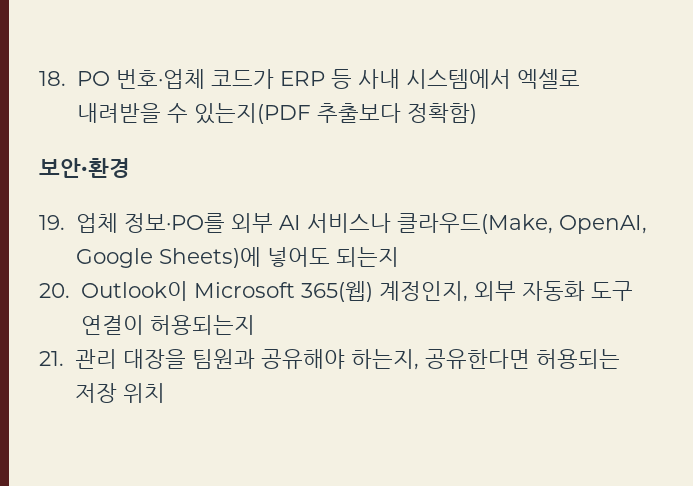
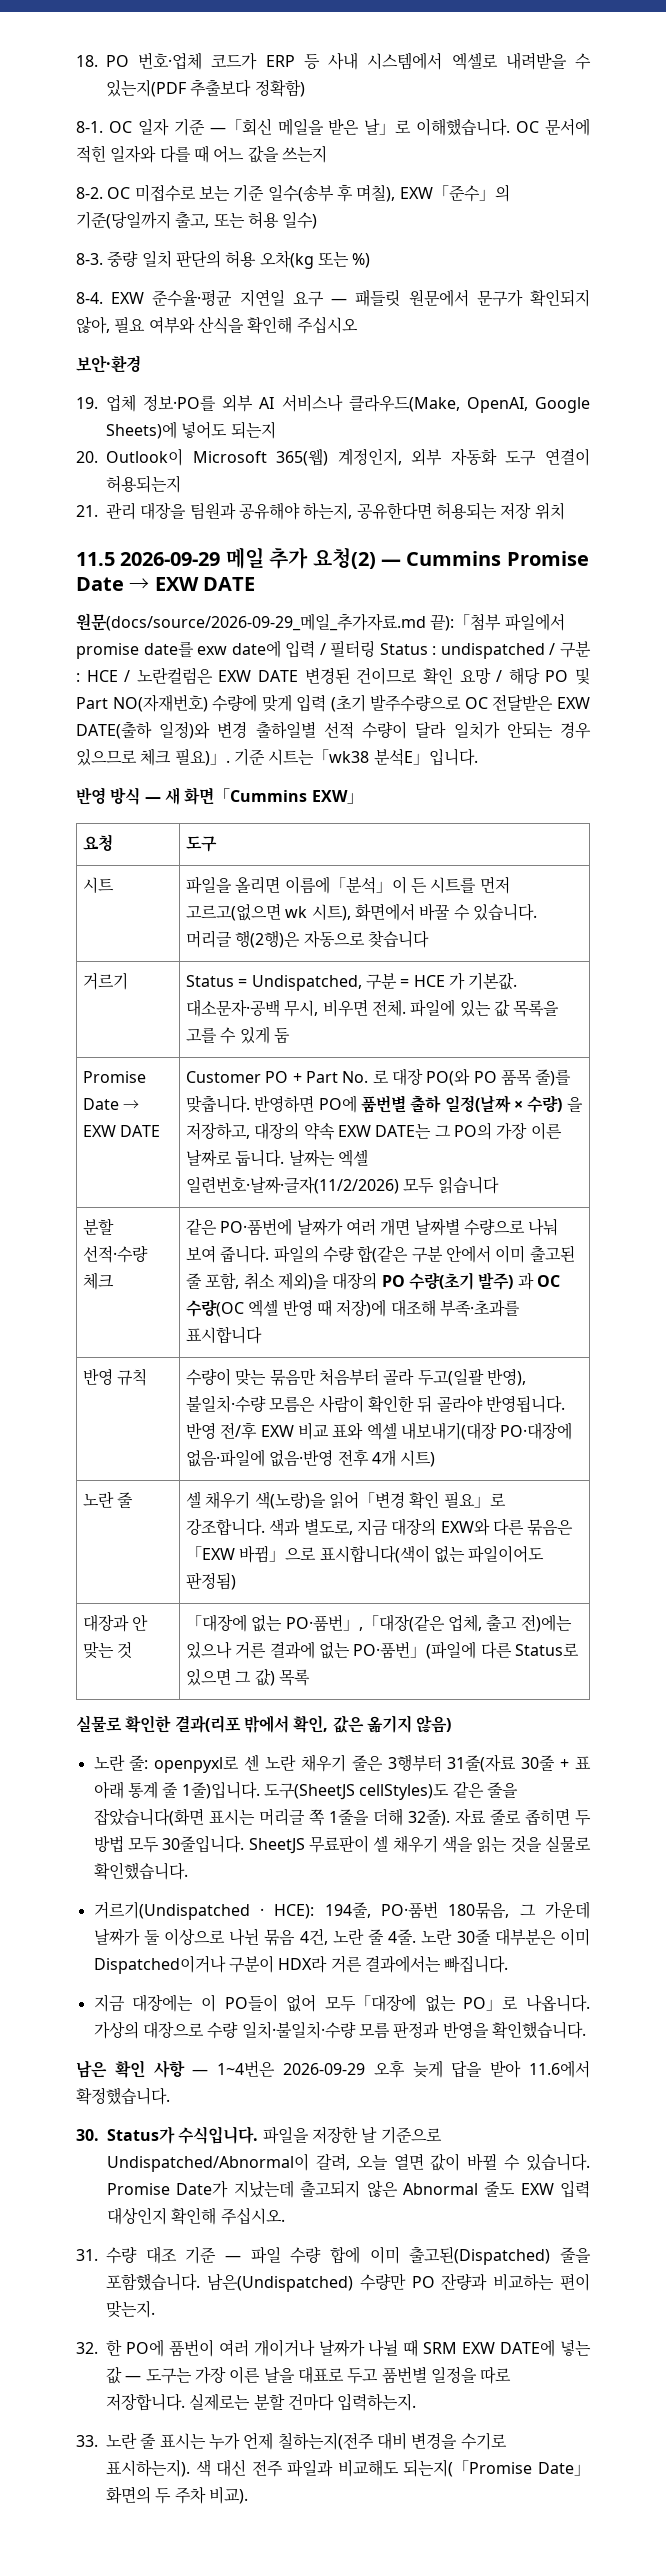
+ 8-1. OC 일자 기준 —「회신 메일을 받은 날」로 이해했습니다. OC 문서에 적힌 일자와 다를 때 어느 값을 쓰는지
+ 8-2. OC 미접수로 보는 기준 일수(송부 후 며칠), EXW「준수」의 기준(당일까지 출고, 또는 허용 일수)
+ 8-3. 중량 일치 판단의 허용 오차(kg 또는 %)
+ 8-4. EXW 준수율·평균 지연일 요구 — 패들릿 원문에서 문구가 확인되지 않아, 필요 여부와 산식을 확인해 주십시오
+ 11.5 2026-09-29 메일 추가 요청(2) — Cummins Promise Date → EXW DATE
+ 원문(docs/source/2026-09-29_메일_추가자료.md 끝):「첨부 파일에서 promise date를 exw date에 입력 / 필터링 Status : undispatched / 구분 : HCE / 노란컬럼은 EXW DATE 변경된 건이므로 확인 요망 / 해당 PO 및 Part NO(자재번호) 수량에 맞게 입력 (초기 발주수량으로 OC 전달받은 EXW DATE(출하 일정)와 변경 출하일별 선적 수량이 달라 일치가 안되는 경우 있으므로 체크 필요)」. 기준 시트는「wk38 분석E」입니다.
+ 반영 방식 — 새 화면「Cummins EXW」
+ 요청 | 도구
+ 시트 | 파일을 올리면 이름에「분석」이 든 시트를 먼저 고르고(없으면 wk 시트), 화면에서 바꿀 수 있습니다. 머리글 행(2행)은 자동으로 찾습니다
+ 거르기 | Status = Undispatched, 구분 = HCE 가 기본값. 대소문자·공백 무시, 비우면 전체. 파일에 있는 값 목록을 고를 수 있게 둠
+ Promise Date → EXW DATE | Customer PO + Part No. 로 대장 PO(와 PO 품목 줄)를 맞춥니다. 반영하면 PO에 품번별 출하 일정(날짜 × 수량) 을 저장하고, 대장의 약속 EXW DATE는 그 PO의 가장 이른 날짜로 둡니다. 날짜는 엑셀 일련번호·날짜·글자(11/2/2026) 모두 읽습니다
+ 분할 선적·수량 체크 | 같은 PO·품번에 날짜가 여러 개면 날짜별 수량으로 나눠 보여 줍니다. 파일의 수량 합(같은 구분 안에서 이미 출고된 줄 포함, 취소 제외)을 대장의 PO 수량(초기 발주) 과 OC 수량(OC 엑셀 반영 때 저장)에 대조해 부족·초과를 표시합니다
+ 반영 규칙 | 수량이 맞는 묶음만 처음부터 골라 두고(일괄 반영), 불일치·수량 모름은 사람이 확인한 뒤 골라야 반영됩니다. 반영 전/후 EXW 비교 표와 엑셀 내보내기(대장 PO·대장에 없음·파일에 없음·반영 전후 4개 시트)
+ 노란 줄 | 셀 채우기 색(노랑)을 읽어「변경 확인 필요」로 강조합니다. 색과 별도로, 지금 대장의 EXW와 다른 묶음은「EXW 바뀜」으로 표시합니다(색이 없는 파일이어도 판정됨)
+ 대장과 안 맞는 것 | 「대장에 없는 PO·품번」,「대장(같은 업체, 출고 전)에는 있으나 거른 결과에 없는 PO·품번」(파일에 다른 Status로 있으면 그 값) 목록
+ 실물로 확인한 결과(리포 밖에서 확인, 값은 옮기지 않음)
+ 노란 줄: openpyxl로 센 노란 채우기 줄은 3행부터 31줄(자료 30줄 + 표 아래 통계 줄 1줄)입니다. 도구(SheetJS cellStyles)도 같은 줄을 잡았습니다(화면 표시는 머리글 쪽 1줄을 더해 32줄). 자료 줄로 좁히면 두 방법 모두 30줄입니다. SheetJS 무료판이 셀 채우기 색을 읽는 것을 실물로 확인했습니다.
+ 거르기(Undispatched · HCE): 194줄, PO·품번 180묶음, 그 가운데 날짜가 둘 이상으로 나뉜 묶음 4건, 노란 줄 4줄. 노란 30줄 대부분은 이미 Dispatched이거나 구분이 HDX라 거른 결과에서는 빠집니다.
+ 지금 대장에는 이 PO들이 없어 모두「대장에 없는 PO」로 나옵니다. 가상의 대장으로 수량 일치·불일치·수량 모름 판정과 반영을 확인했습니다.
+ 남은 확인 사항 — 1~4번은 2026-09-29 오후 늦게 답을 받아 11.6에서 확정했습니다.
+ 30. Status가 수식입니다. 파일을 저장한 날 기준으로 Undispatched/Abnormal이 갈려, 오늘 열면 값이 바뀔 수 있습니다. Promise Date가 지났는데 출고되지 않은 Abnormal 줄도 EXW 입력 대상인지 확인해 주십시오.
+ 31. 수량 대조 기준 — 파일 수량 합에 이미 출고된(Dispatched) 줄을 포함했습니다. 남은(Undispatched) 수량만 PO 잔량과 비교하는 편이 맞는지.
+ 32. 한 PO에 품번이 여러 개이거나 날짜가 나뉠 때 SRM EXW DATE에 넣는 값 — 도구는 가장 이른 날을 대표로 두고 품번별 일정을 따로 저장합니다. 실제로는 분할 건마다 입력하는지.
+ 33. 노란 줄 표시는 누가 언제 칠하는지(전주 대비 변경을 수기로 표시하는지). 색 대신 전주 파일과 비교해도 되는지(「Promise Date」화면의 두 주차 비교).

